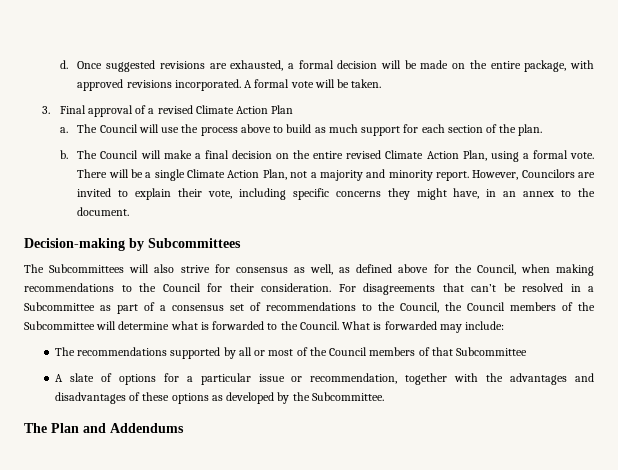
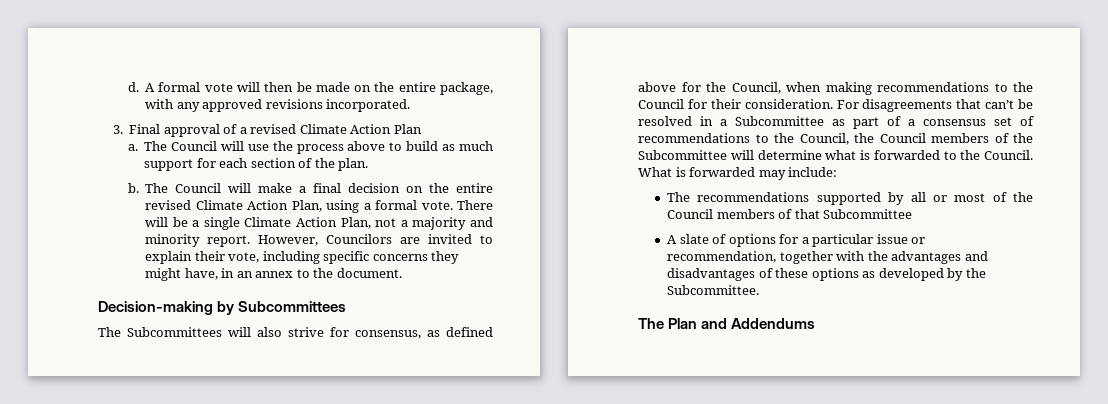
- Once suggested revisions are exhausted, a formal decision will be made on the entire package, with approved revisions incorporated. A formal vote will be taken.
+ A formal vote will then be made on the entire package, with any approved revisions incorporated.
- The Subcommittees will also strive for consensus as well, as defined above for the Council, when making recommendations to the Council for their consideration.
+ The Subcommittees will also strive for consensus, as defined above for the Council, when making recommendations to the Council for their consideration.

